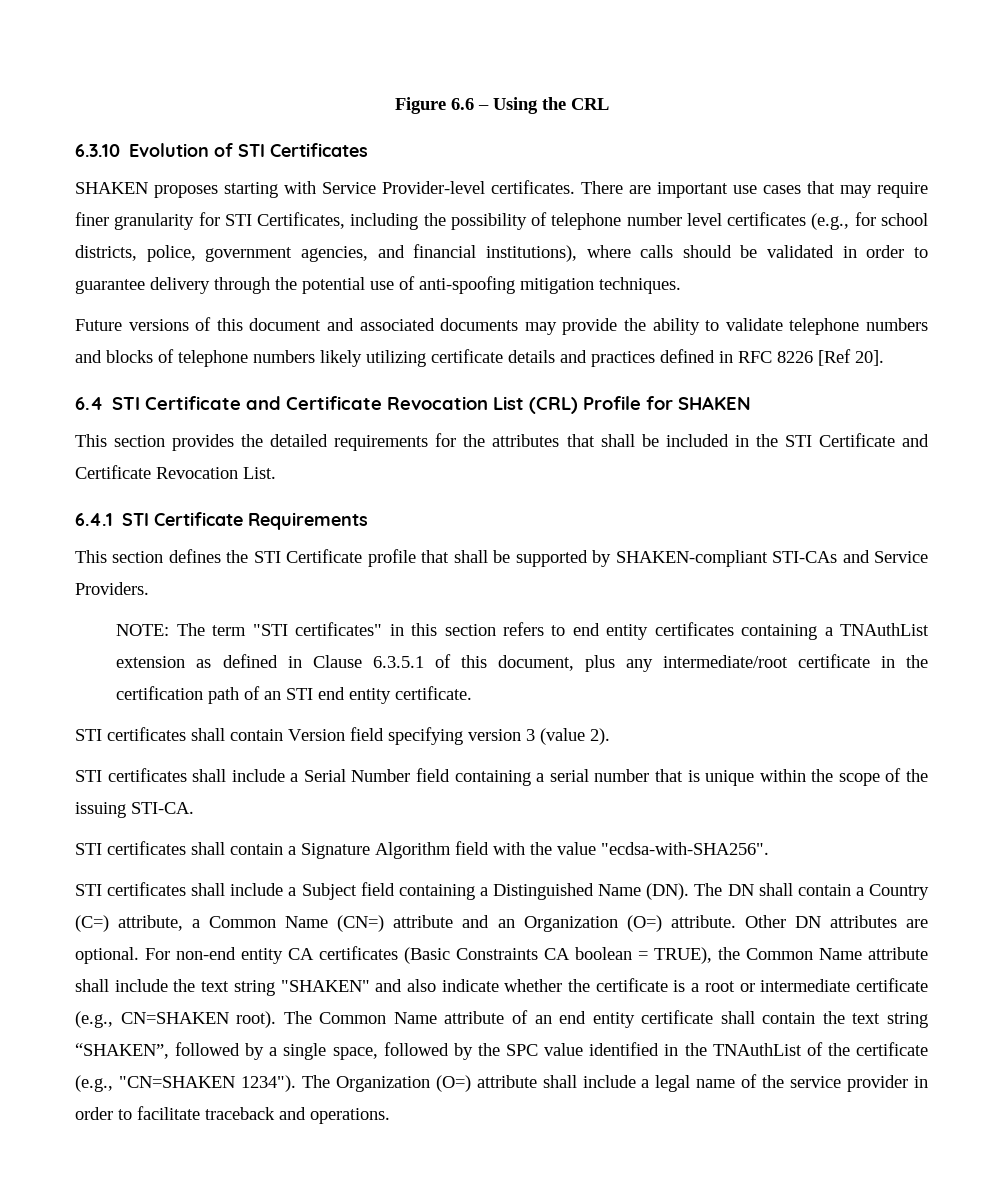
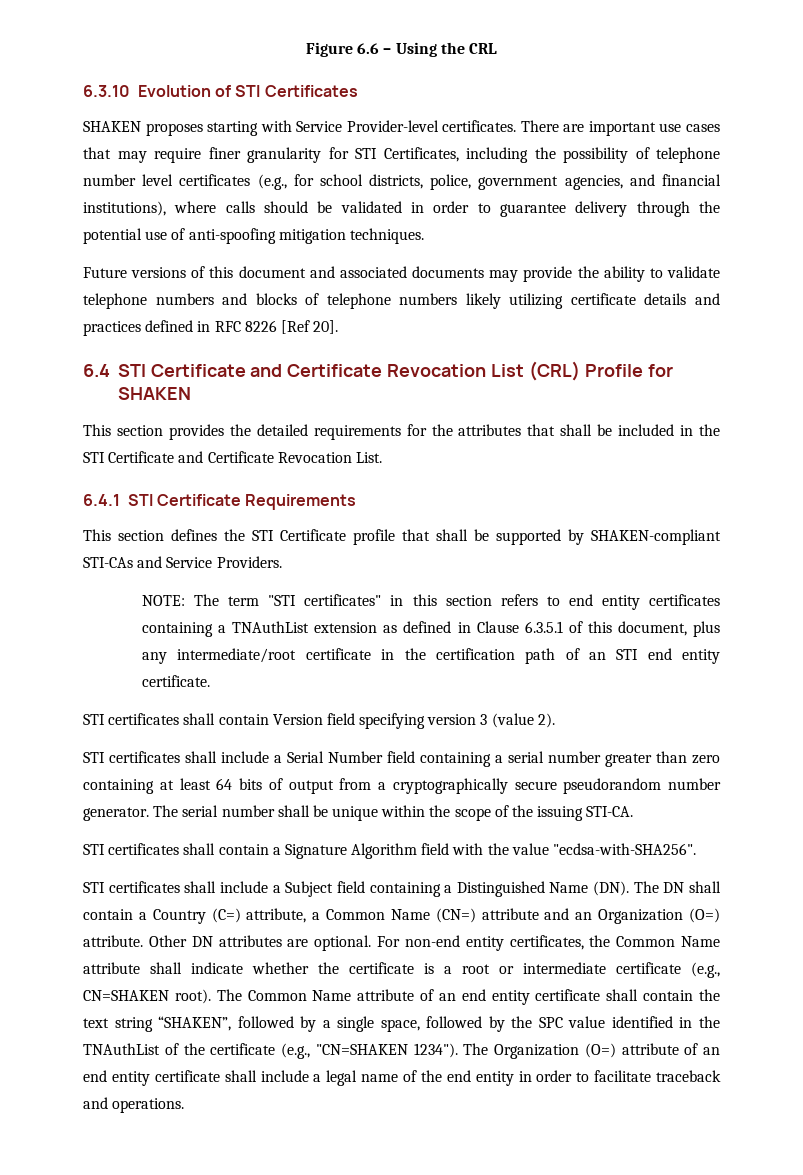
- STI certificates shall include a Serial Number field containing a serial number that is unique within the scope of the issuing STI-CA.
+ STI certificates shall include a Serial Number field containing a serial number greater than zero containing at least 64 bits of output from a cryptographically secure pseudorandom number generator. The serial number shall be unique within the scope of the issuing STI-CA.
- For non-end entity CA certificates (Basic Constraints CA boolean = TRUE), the Common Name attribute shall include the text string "SHAKEN" and also indicate whether the certificate is a root or intermediate certificate (e.g., CN=SHAKEN root).
+ For non-end entity certificates, the Common Name attribute shall indicate whether the certificate is a root or intermediate certificate (e.g., CN=SHAKEN root).
- The Organization (O=) attribute shall include a legal name of the service provider in order to facilitate traceback and operations.
+ The Organization (O=) attribute of an end entity certificate shall include a legal name of the end entity in order to facilitate traceback and operations.

